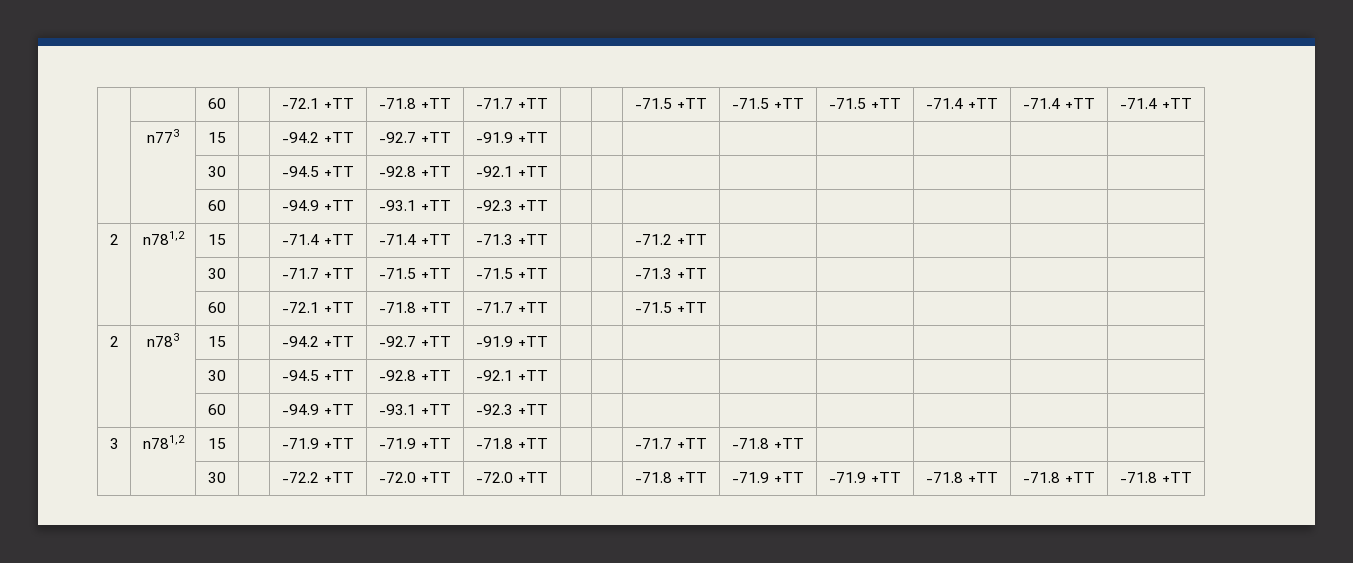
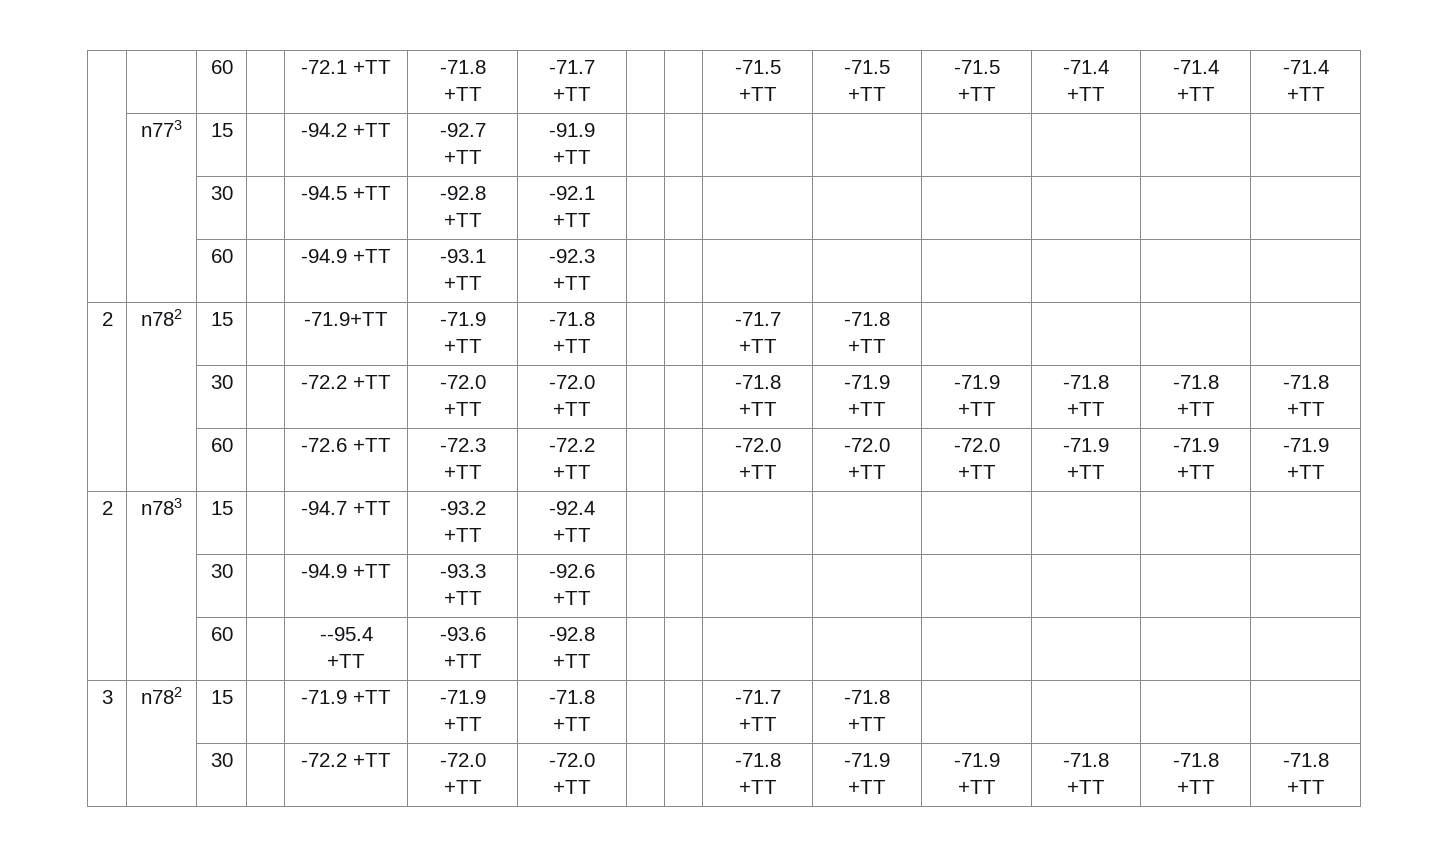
- 2 | n781,2 | 15 | | -71.4 +TT | -71.4 +TT | -71.3 +TT | | | -71.2 +TT | | | | |
- | | 30 | | -71.7 +TT | -71.5 +TT | -71.5 +TT | | | -71.3 +TT | | | | |
- | | 60 | | -72.1 +TT | -71.8 +TT | -71.7 +TT | | | -71.5 +TT | | | | |
+ 2 | n782 | 15 | | -71.9+TT | -71.9 +TT | -71.8 +TT | | | -71.7 +TT | -71.8 +TT | | | |
+ | | 30 | | -72.2 +TT | -72.0 +TT | -72.0 +TT | | | -71.8 +TT | -71.9 +TT | -71.9 +TT | -71.8 +TT | -71.8 +TT | -71.8 +TT
+ | | 60 | | -72.6 +TT | -72.3 +TT | -72.2 +TT | | | -72.0 +TT | -72.0 +TT | -72.0 +TT | -71.9 +TT | -71.9 +TT | -71.9 +TT
- 2 | n783 | 15 | | -94.2 +TT | -92.7 +TT | -91.9 +TT | | | | | | | |
- | | 30 | | -94.5 +TT | -92.8 +TT | -92.1 +TT | | | | | | | |
- | | 60 | | -94.9 +TT | -93.1 +TT | -92.3 +TT | | | | | | | |
+ 2 | n783 | 15 | | -94.7 +TT | -93.2 +TT | -92.4 +TT | | | | | | | |
+ | | 30 | | -94.9 +TT | -93.3 +TT | -92.6 +TT | | | | | | | |
+ | | 60 | | --95.4 +TT | -93.6 +TT | -92.8 +TT | | | | | | | |
- 3 | n781,2 | 15 | | -71.9 +TT | -71.9 +TT | -71.8 +TT | | | -71.7 +TT | -71.8 +TT | | | |
+ 3 | n782 | 15 | | -71.9 +TT | -71.9 +TT | -71.8 +TT | | | -71.7 +TT | -71.8 +TT | | | |

